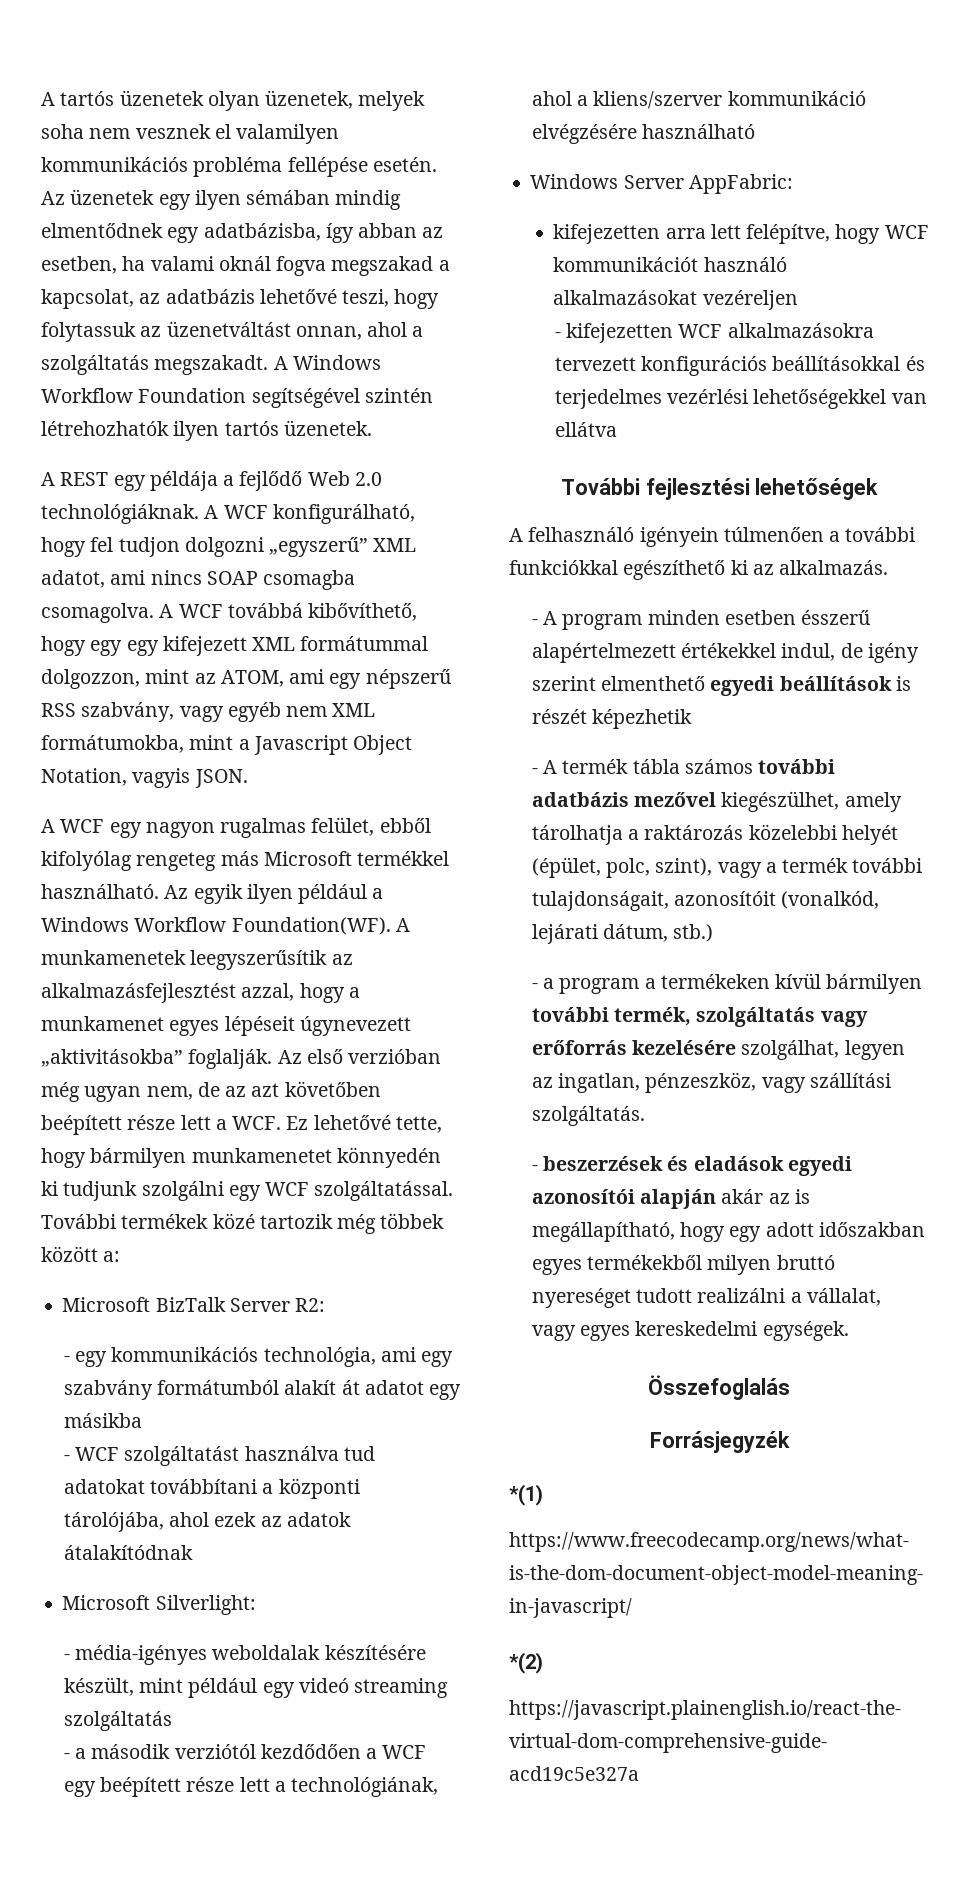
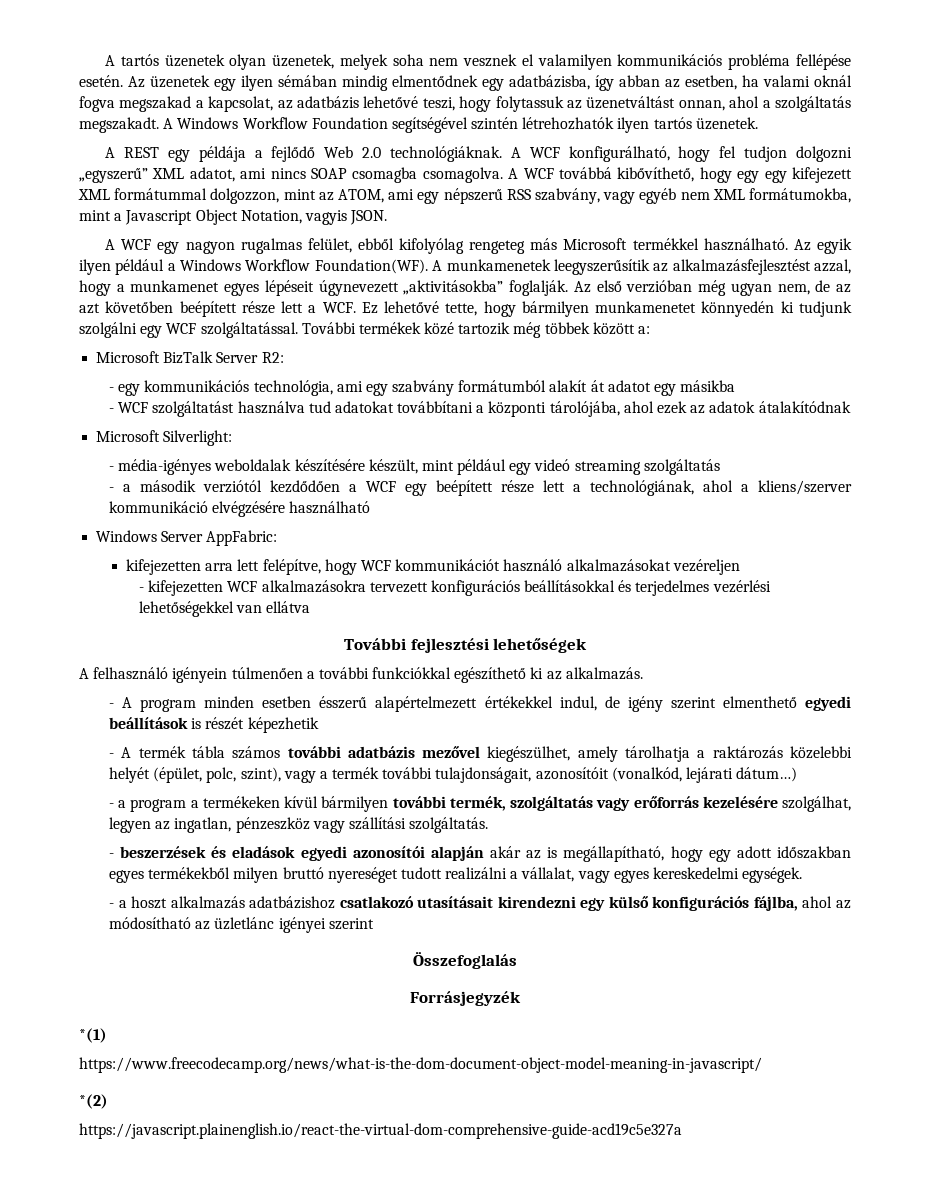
- - A termék tábla számos további adatbázis mezővel kiegészülhet, amely tárolhatja a raktározás közelebbi helyét (épület, polc, szint), vagy a termék további tulajdonságait, azonosítóit (vonalkód, lejárati dátum, stb.)
+ - A termék tábla számos további adatbázis mezővel kiegészülhet, amely tárolhatja a raktározás közelebbi helyét (épület, polc, szint), vagy a termék további tulajdonságait, azonosítóit (vonalkód, lejárati dátum…)
- - a program a termékeken kívül bármilyen további termék, szolgáltatás vagy erőforrás kezelésére szolgálhat, legyen az ingatlan, pénzeszköz, vagy szállítási szolgáltatás.
+ - a program a termékeken kívül bármilyen további termék, szolgáltatás vagy erőforrás kezelésére szolgálhat, legyen az ingatlan, pénzeszköz vagy szállítási szolgáltatás.
+ - a hoszt alkalmazás adatbázishoz csatlakozó utasításait kirendezni egy külső konfigurációs fájlba, ahol az módosítható az üzletlánc igényei szerint

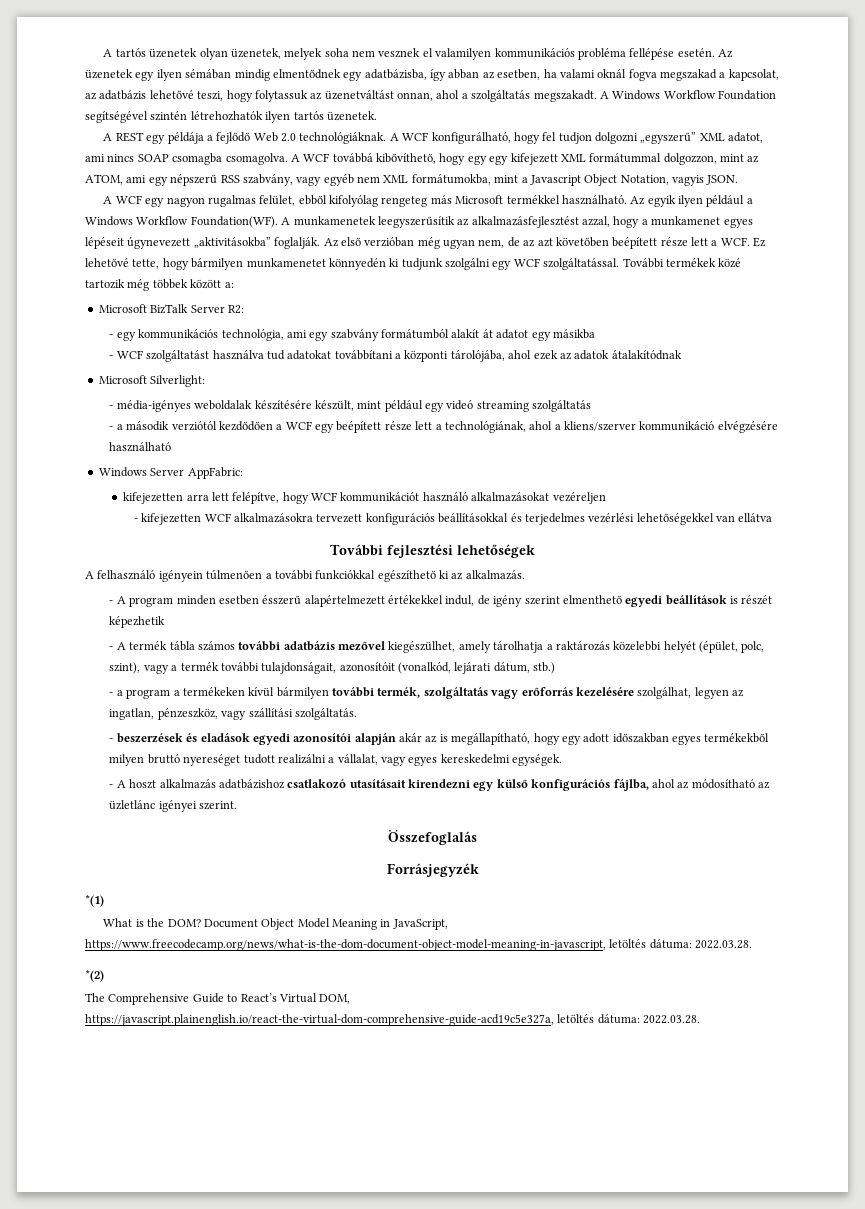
- - A termék tábla számos további adatbázis mezővel kiegészülhet, amely tárolhatja a raktározás közelebbi helyét (épület, polc, szint), vagy a termék további tulajdonságait, azonosítóit (vonalkód, lejárati dátum…)
+ - A termék tábla számos további adatbázis mezővel kiegészülhet, amely tárolhatja a raktározás közelebbi helyét (épület, polc, szint), vagy a termék további tulajdonságait, azonosítóit (vonalkód, lejárati dátum, stb.)
- - a program a termékeken kívül bármilyen további termék, szolgáltatás vagy erőforrás kezelésére szolgálhat, legyen az ingatlan, pénzeszköz vagy szállítási szolgáltatás.
+ - a program a termékeken kívül bármilyen további termék, szolgáltatás vagy erőforrás kezelésére szolgálhat, legyen az ingatlan, pénzeszköz, vagy szállítási szolgáltatás.
- - a hoszt alkalmazás adatbázishoz csatlakozó utasításait kirendezni egy külső konfigurációs fájlba, ahol az módosítható az üzletlánc igényei szerint
+ - A hoszt alkalmazás adatbázishoz csatlakozó utasításait kirendezni egy külső konfigurációs fájlba, ahol az módosítható az üzletlánc igényei szerint.
- https://www.freecodecamp.org/news/what-is-the-dom-document-object-model-meaning-in-javascript/
+ What is the DOM? Document Object Model Meaning in JavaScript, https://www.freecodecamp.org/news/what-is-the-dom-document-object-model-meaning-in-javascript, letöltés dátuma: 2022.03.28.
  *(2)
- https://javascript.plainenglish.io/react-the-virtual-dom-comprehensive-guide-acd19c5e327a
+ The Comprehensive Guide to React’s Virtual DOM, https://javascript.plainenglish.io/react-the-virtual-dom-comprehensive-guide-acd19c5e327a, letöltés dátuma: 2022.03.28.

